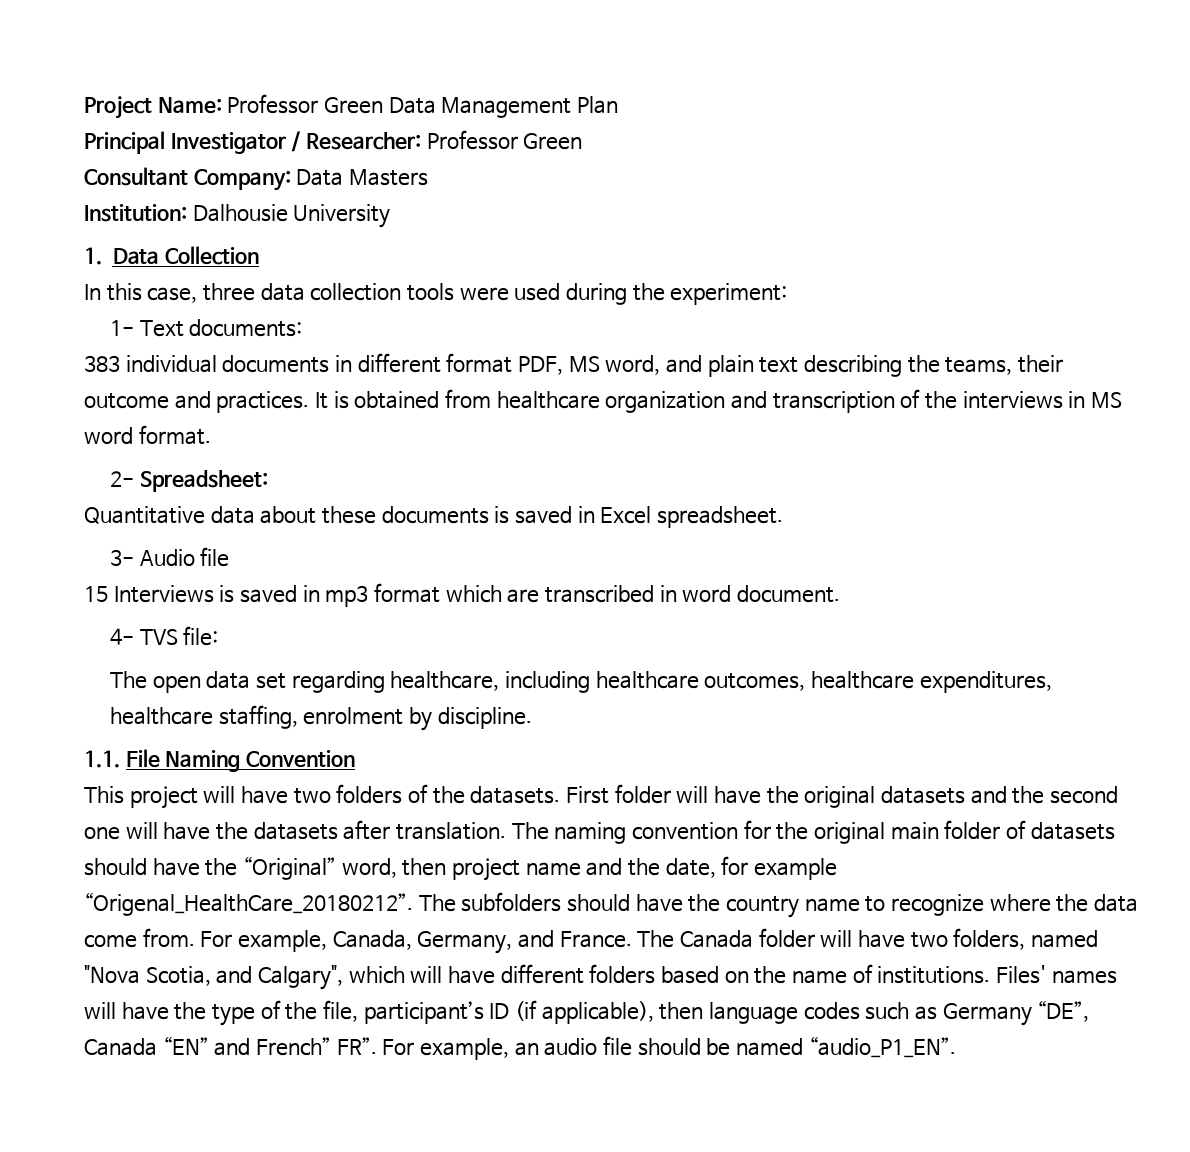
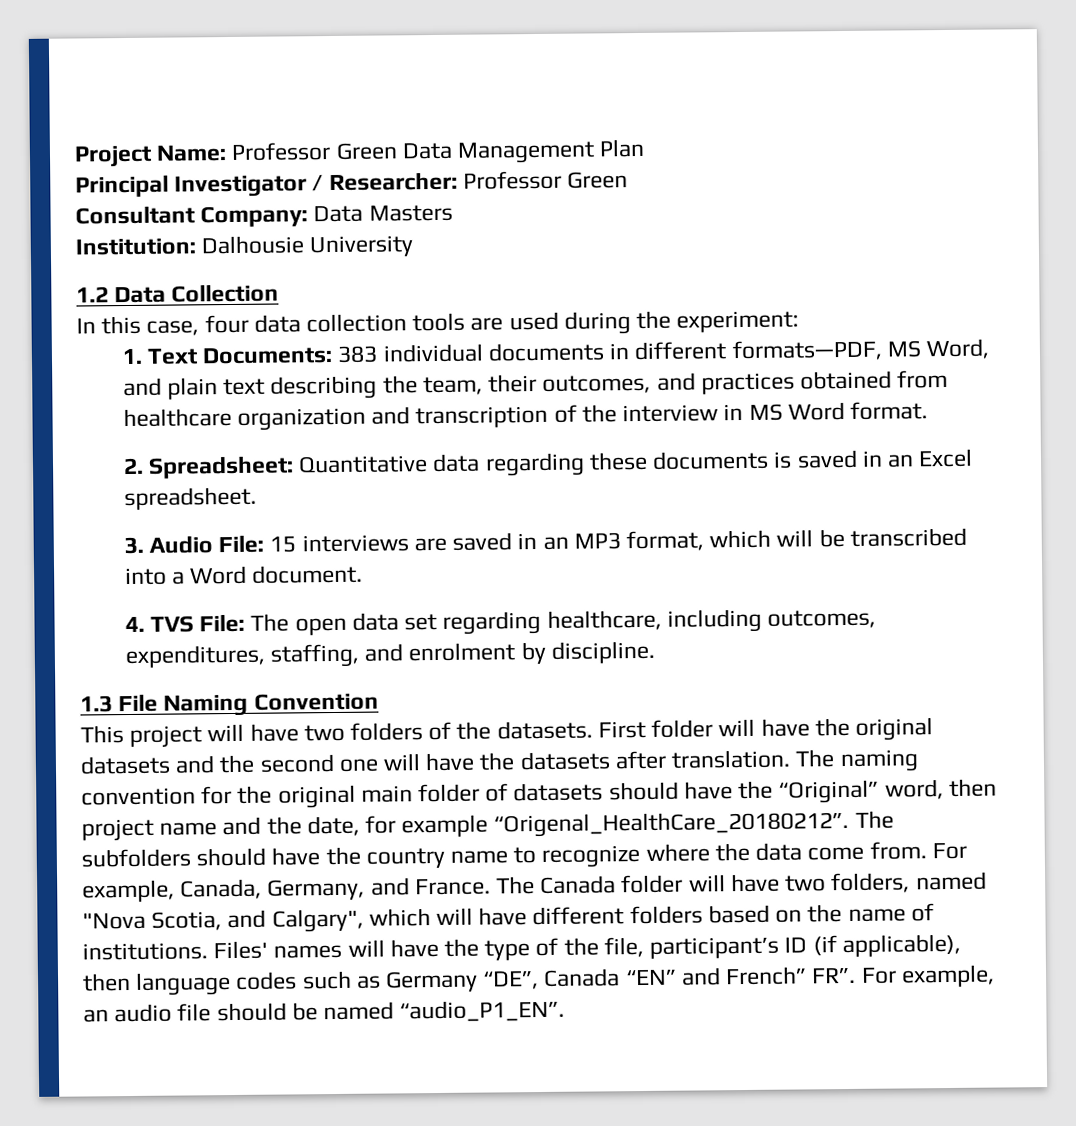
- 1. Data Collection
+ 1.2 Data Collection
- In this case, three data collection tools were used during the experiment:
+ In this case, four data collection tools are used during the experiment:
- 1- Text documents:
- 383 individual documents in different format PDF, MS word, and plain text describing the teams, their outcome and practices. It is obtained from healthcare organization and transcription of the interviews in MS word format.
+ 1. Text Documents: 383 individual documents in different formats—PDF, MS Word, and plain text describing the team, their outcomes, and practices obtained from healthcare organization and transcription of the interview in MS Word format.
- 2- Spreadsheet:
- Quantitative data about these documents is saved in Excel spreadsheet.
+ 2. Spreadsheet: Quantitative data regarding these documents is saved in an Excel spreadsheet.
- 3- Audio file
- 15 Interviews is saved in mp3 format which are transcribed in word document.
- 4- TVS file:
- The open data set regarding healthcare, including healthcare outcomes, healthcare expenditures, healthcare staffing, enrolment by discipline.
+ 3. Audio File: 15 interviews are saved in an MP3 format, which will be transcribed into a Word document.
+ 4. TVS File: The open data set regarding healthcare, including outcomes, expenditures, staffing, and enrolment by discipline.
- 1.1. File Naming Convention
+ 1.3 File Naming Convention

